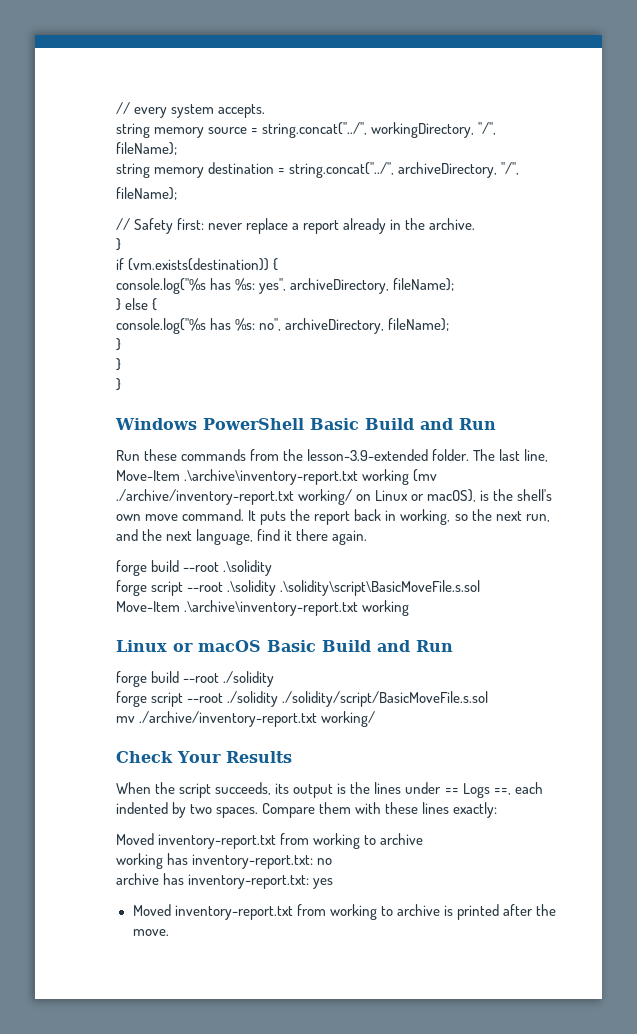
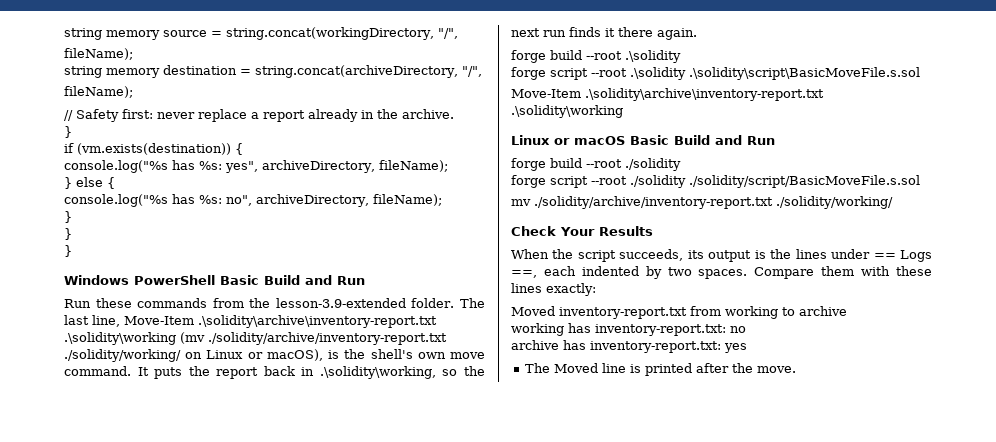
- // every system accepts.
- string memory source = string.concat("../", workingDirectory, "/",
+ string memory source = string.concat(workingDirectory, "/",
- string memory destination = string.concat("../", archiveDirectory, "/",
+ string memory destination = string.concat(archiveDirectory, "/",
- The last line, Move-Item .\archive\inventory-report.txt working (mv ./archive/inventory-report.txt working/ on Linux or macOS), is the shell's own move command.
+ The last line, Move-Item .\solidity\archive\inventory-report.txt .\solidity\working (mv ./solidity/archive/inventory-report.txt ./solidity/working/ on Linux or macOS), is the shell's own move command.
- It puts the report back in working, so the next run, and the next language, find it there again.
+ It puts the report back in .\solidity\working, so the next run finds it there again.
  forge script --root .\solidity .\solidity\script\BasicMoveFile.s.sol
- Move-Item .\archive\inventory-report.txt working
+ Move-Item .\solidity\archive\inventory-report.txt .\solidity\working
- mv ./archive/inventory-report.txt working/
+ mv ./solidity/archive/inventory-report.txt ./solidity/working/
- Moved inventory-report.txt from working to archive is printed after the move.
+ The Moved line is printed after the move.

